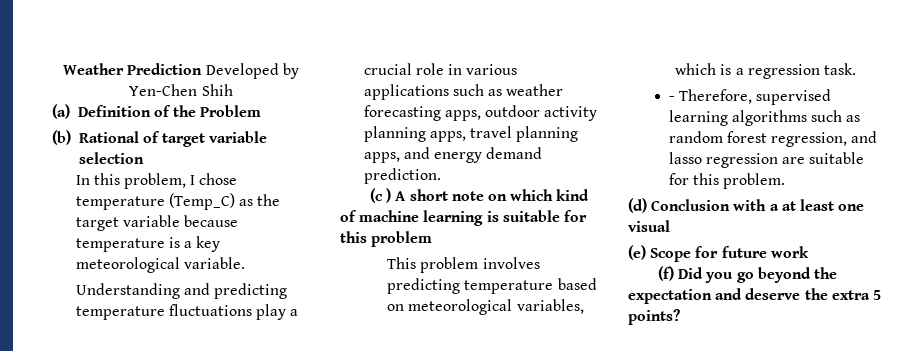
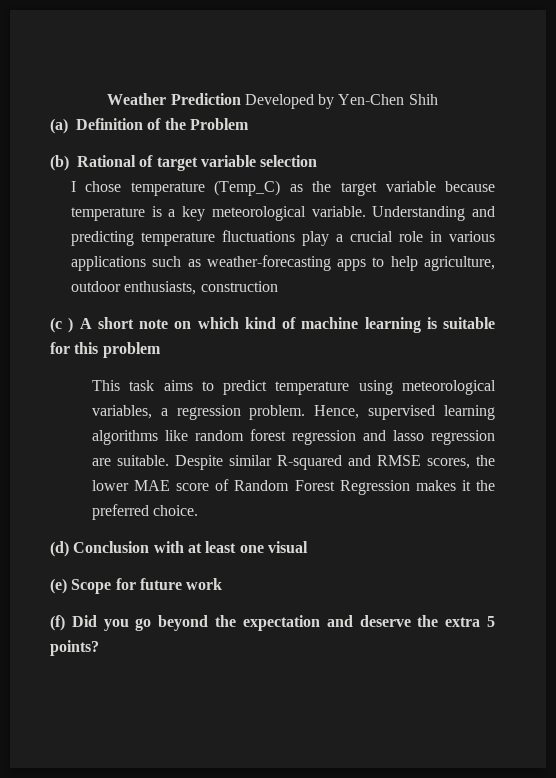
- In this problem, I chose temperature (Temp_C) as the target variable because temperature is a key meteorological variable.
- Understanding and predicting temperature fluctuations play a crucial role in various applications such as weather forecasting apps, outdoor activity planning apps, travel planning apps, and energy demand prediction.
+ I chose temperature (Temp_C) as the target variable because temperature is a key meteorological variable. Understanding and predicting temperature fluctuations play a crucial role in various applications such as weather-forecasting apps to help agriculture, outdoor enthusiasts, construction
- This problem involves predicting temperature based on meteorological variables, which is a regression task.
- - Therefore, supervised learning algorithms such as random forest regression, and lasso regression are suitable for this problem.
+ This task aims to predict temperature using meteorological variables, a regression problem. Hence, supervised learning algorithms like random forest regression and lasso regression are suitable. Despite similar R-squared and RMSE scores, the lower MAE score of Random Forest Regression makes it the preferred choice.
- (d) Conclusion with a at least one visual
+ (d) Conclusion with at least one visual

